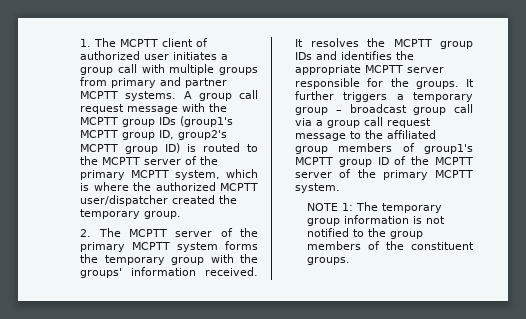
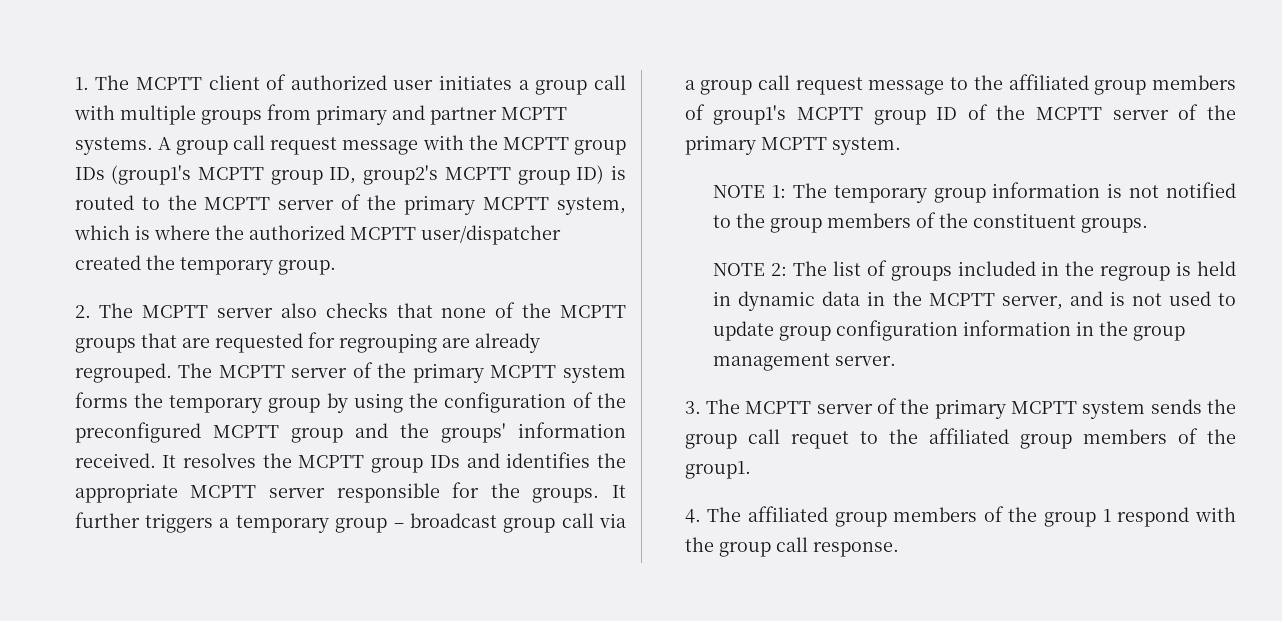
- 2. The MCPTT server of the primary MCPTT system forms the temporary group with the groups' information received.
+ 2. The MCPTT server also checks that none of the MCPTT groups that are requested for regrouping are already regrouped. The MCPTT server of the primary MCPTT system forms the temporary group by using the configuration of the preconfigured MCPTT group and the groups' information received.
+ NOTE 2: The list of groups included in the regroup is held in dynamic data in the MCPTT server, and is not used to update group configuration information in the group management server.
+ 3. The MCPTT server of the primary MCPTT system sends the group call requet to the affiliated group members of the group1.
+ 4. The affiliated group members of the group 1 respond with the group call response.

